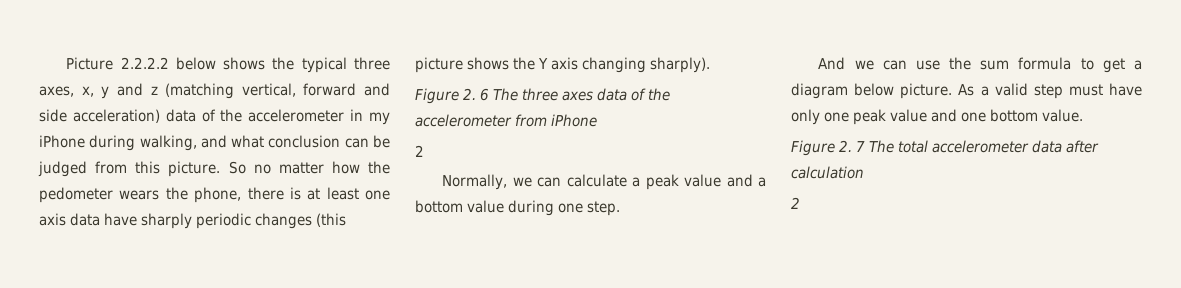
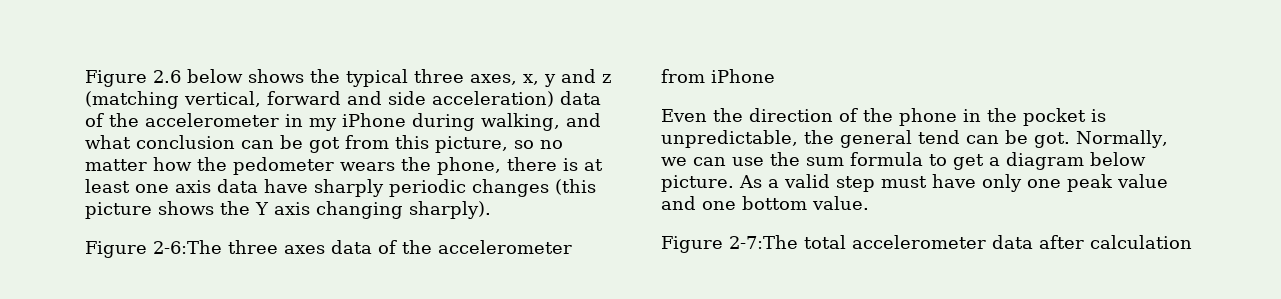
- Picture 2.2.2.2 below shows the typical three axes, x, y and z (matching vertical, forward and side acceleration) data of the accelerometer in my iPhone during walking, and what conclusion can be judged from this picture. So no matter how the pedometer wears the phone, there is at least one axis data have sharply periodic changes (this picture shows the Y axis changing sharply).
+ Figure 2.6 below shows the typical three axes, x, y and z (matching vertical, forward and side acceleration) data of the accelerometer in my iPhone during walking, and what conclusion can be got from this picture, so no matter how the pedometer wears the phone, there is at least one axis data have sharply periodic changes (this picture shows the Y axis changing sharply).
- Figure 2. 6 The three axes data of the accelerometer from iPhone
- 2
- Normally, we can calculate a peak value and a bottom value during one step.
- And we can use the sum formula to get a diagram below picture.
+ Figure 2-6:The three axes data of the accelerometer from iPhone
+ Even the direction of the phone in the pocket is unpredictable, the general tend can be got. Normally, we can use the sum formula to get a diagram below picture.
- Figure 2. 7 The total accelerometer data after calculation
- 2
+ Figure 2-7:The total accelerometer data after calculation

